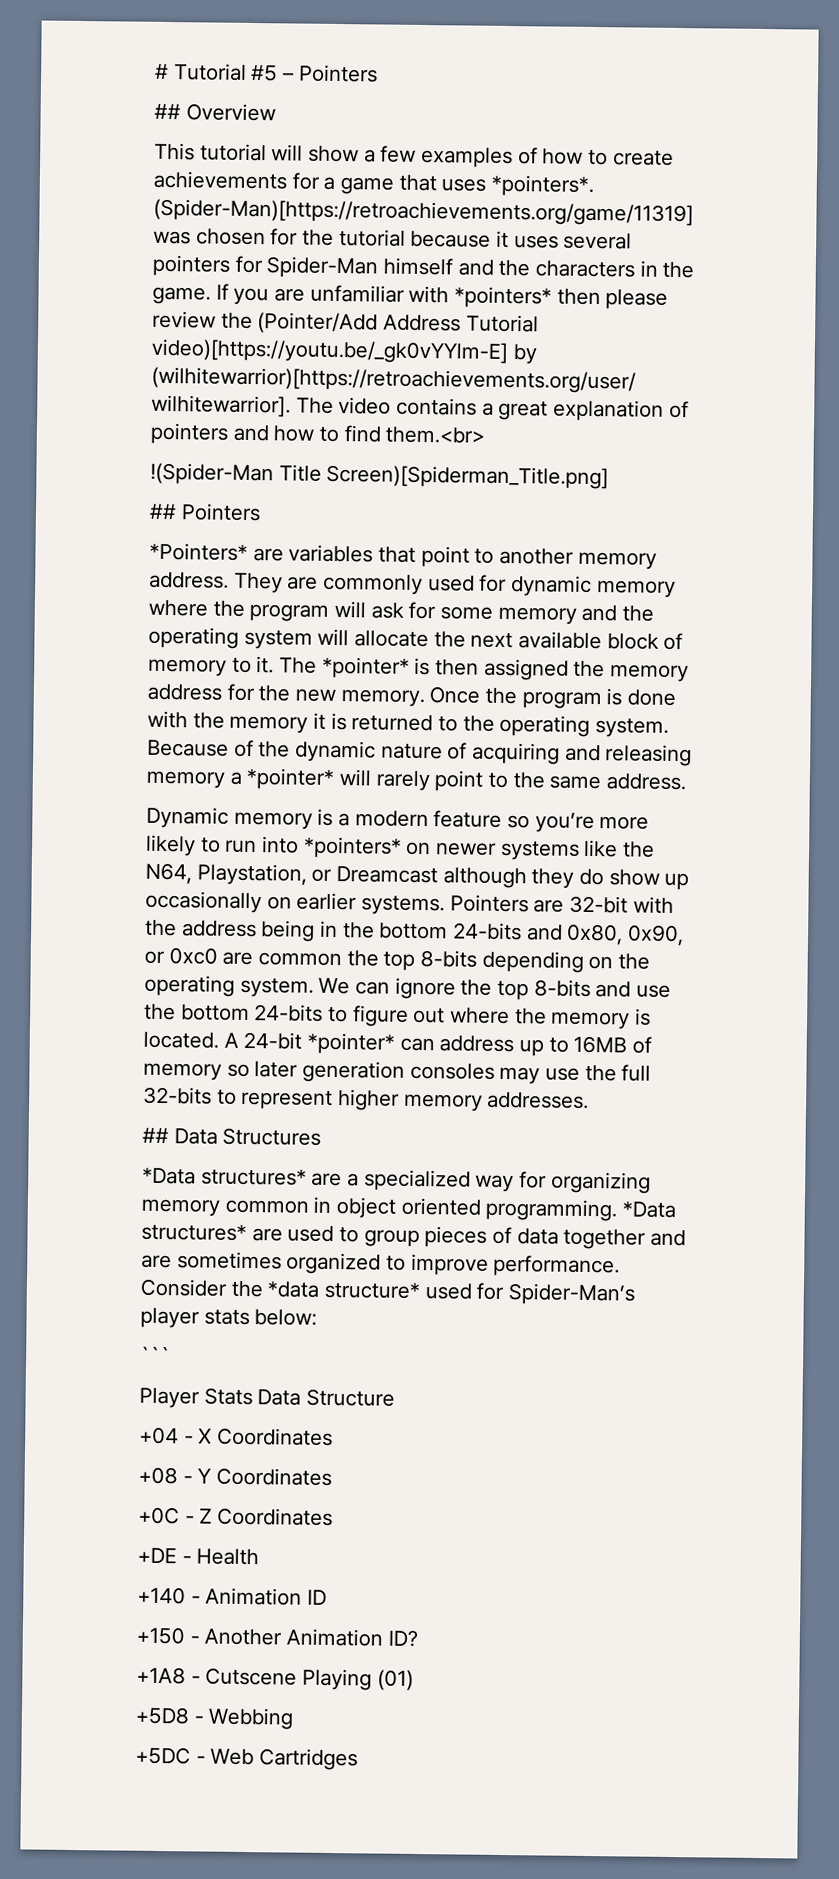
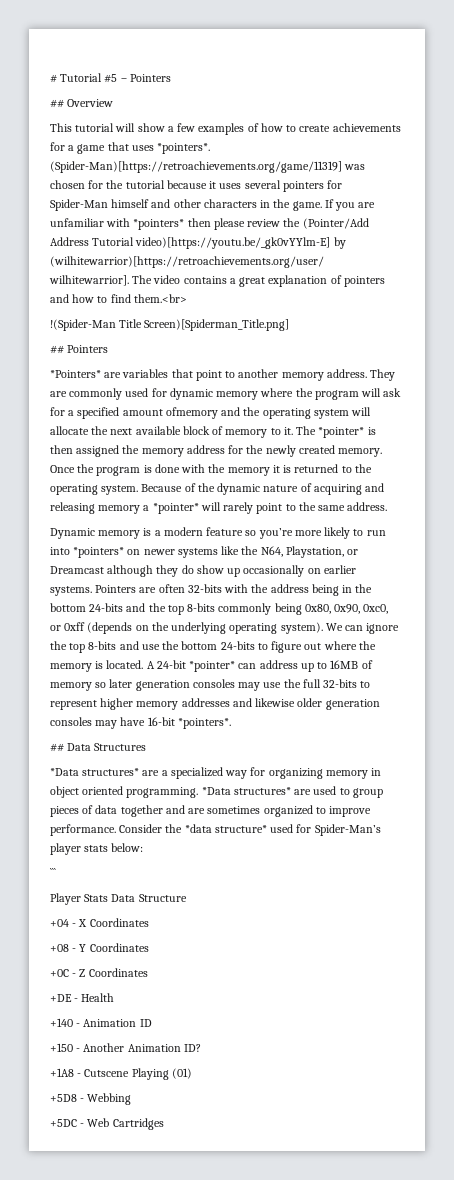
- (Spider-Man)[https://retroachievements.org/game/11319] was chosen for the tutorial because it uses several pointers for Spider-Man himself and the characters in the game.
+ (Spider-Man)[https://retroachievements.org/game/11319] was chosen for the tutorial because it uses several pointers for Spider-Man himself and other characters in the game.
- They are commonly used for dynamic memory where the program will ask for some memory and the operating system will allocate the next available block of memory to it.
+ They are commonly used for dynamic memory where the program will ask for a specified amount ofmemory and the operating system will allocate the next available block of memory to it.
- The *pointer* is then assigned the memory address for the new memory.
+ The *pointer* is then assigned the memory address for the newly created memory.
- Pointers are 32-bit with the address being in the bottom 24-bits and 0x80, 0x90, or 0xc0 are common the top 8-bits depending on the operating system.
+ Pointers are often 32-bits with the address being in the bottom 24-bits and the top 8-bits commonly being 0x80, 0x90, 0xc0, or 0xff (depends on the underlying operating system).
- A 24-bit *pointer* can address up to 16MB of memory so later generation consoles may use the full 32-bits to represent higher memory addresses.
+ A 24-bit *pointer* can address up to 16MB of memory so later generation consoles may use the full 32-bits to represent higher memory addresses and likewise older generation consoles may have 16-bit *pointers*.
- *Data structures* are a specialized way for organizing memory common in object oriented programming.
+ *Data structures* are a specialized way for organizing memory in object oriented programming.

